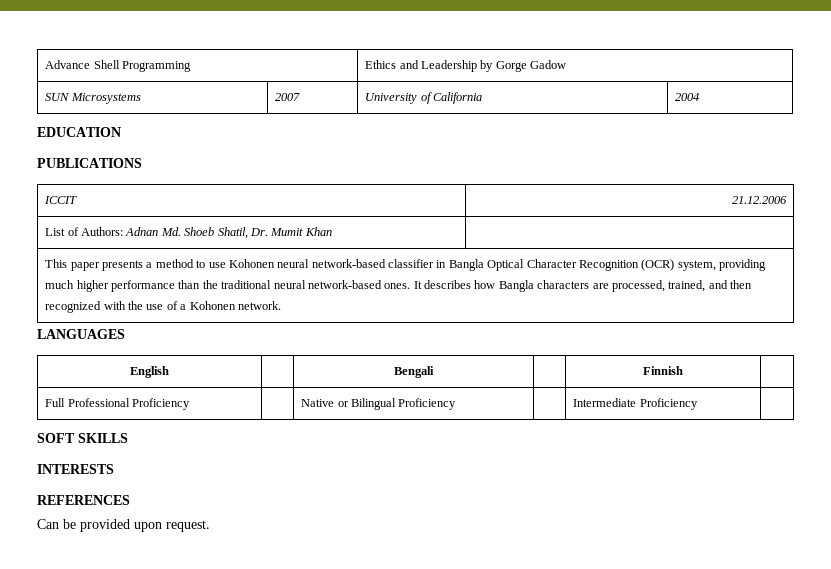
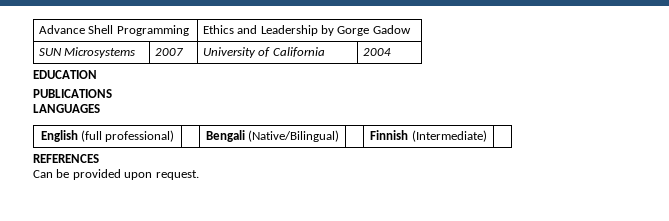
- ICCIT | 21.12.2006
- List of Authors: Adnan Md. Shoeb Shatil, Dr. Mumit Khan |
- This paper presents a method to use Kohonen neural network-based classifier in Bangla Optical Character Recognition (OCR) system, providing much higher performance than the traditional neural network-based ones. It describes how Bangla characters are processed, trained, and then recognized with the use of a Kohonen network.
- English | | Bengali | | Finnish |
- Full Professional Proficiency | | Native or Bilingual Proficiency | | Intermediate Proficiency |
- SOFT SKILLS
- INTERESTS
+ English (full professional) | | Bengali (Native/Bilingual) | | Finnish (Intermediate) |

